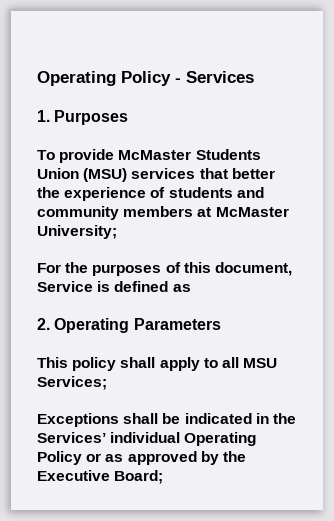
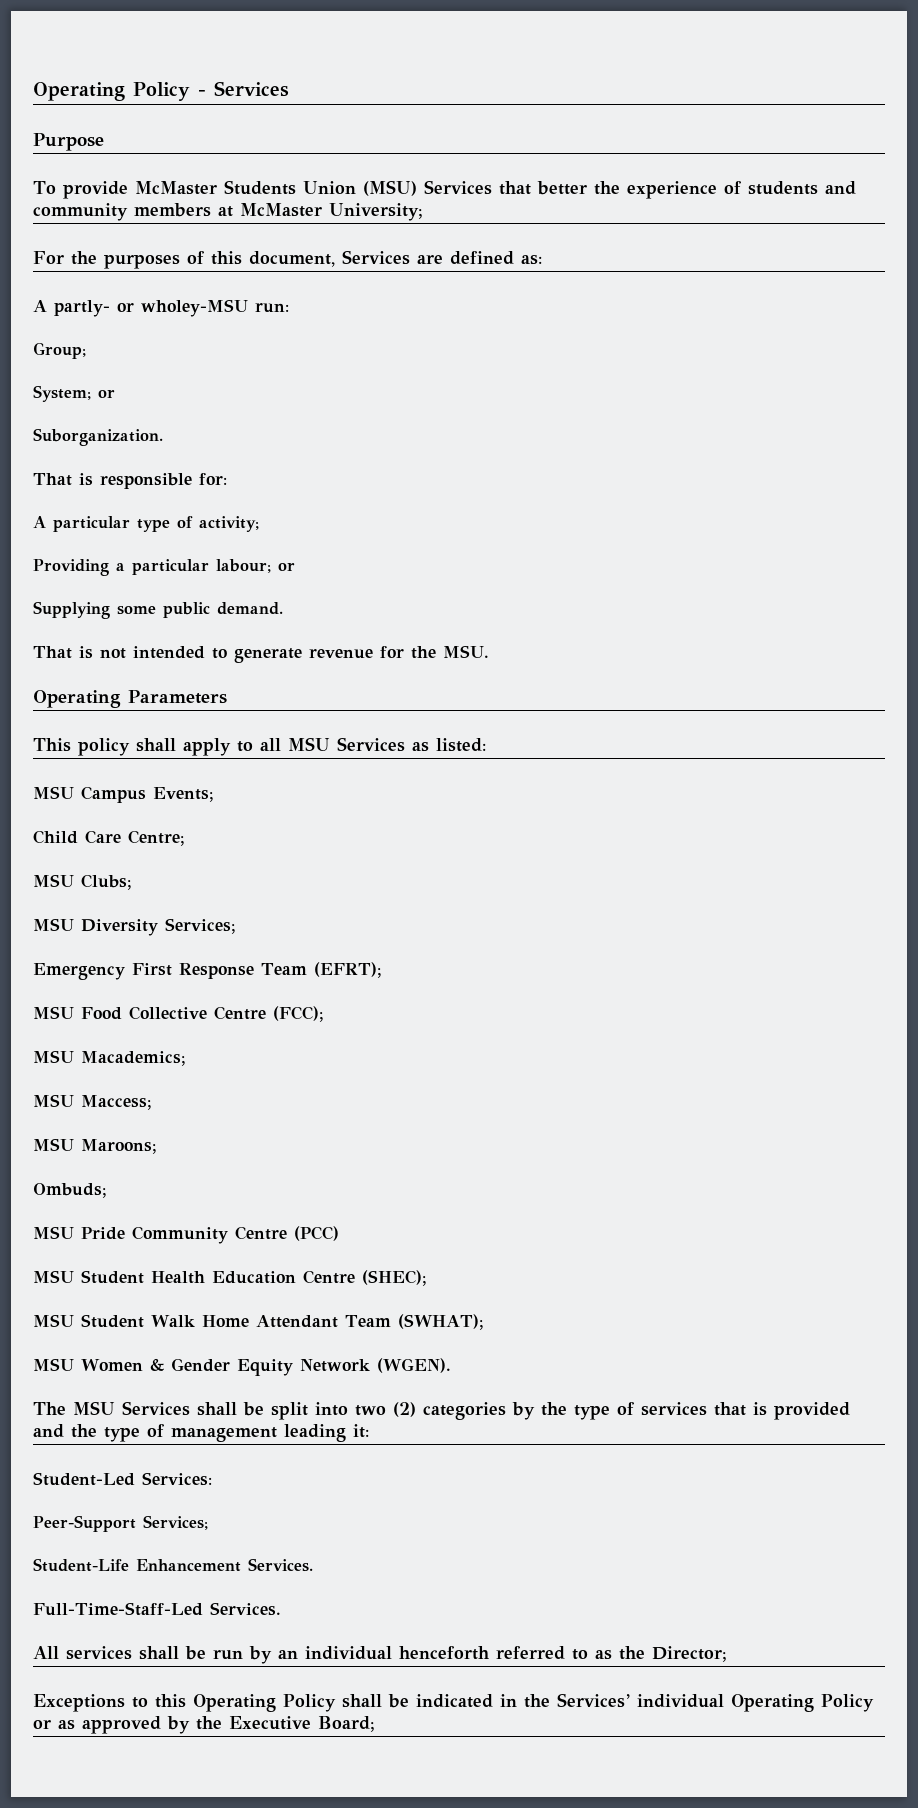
- 1. Purposes
+ Purpose
- To provide McMaster Students Union (MSU) services that better the experience of students and community members at McMaster University;
+ To provide McMaster Students Union (MSU) Services that better the experience of students and community members at McMaster University;
- For the purposes of this document, Service is defined as
- 2. Operating Parameters
+ For the purposes of this document, Services are defined as:
+ A partly- or wholey-MSU run:
+ Group;
+ System; or
+ Suborganization.
+ That is responsible for:
+ A particular type of activity;
+ Providing a particular labour; or
+ Supplying some public demand.
+ That is not intended to generate revenue for the MSU.
+ Operating Parameters
- This policy shall apply to all MSU Services;
- Exceptions shall be indicated in the Services’ individual Operating Policy or as approved by the Executive Board;
+ This policy shall apply to all MSU Services as listed:
+ MSU Campus Events;
+ Child Care Centre;
+ MSU Clubs;
+ MSU Diversity Services;
+ Emergency First Response Team (EFRT);
+ MSU Food Collective Centre (FCC);
+ MSU Macademics;
+ MSU Maccess;
+ MSU Maroons;
+ Ombuds;
+ MSU Pride Community Centre (PCC)
+ MSU Student Health Education Centre (SHEC);
+ MSU Student Walk Home Attendant Team (SWHAT);
+ MSU Women & Gender Equity Network (WGEN).
+ The MSU Services shall be split into two (2) categories by the type of services that is provided and the type of management leading it:
+ Student-Led Services:
+ Peer-Support Services;
+ Student-Life Enhancement Services.
+ Full-Time-Staff-Led Services.
+ All services shall be run by an individual henceforth referred to as the Director;
+ Exceptions to this Operating Policy shall be indicated in the Services’ individual Operating Policy or as approved by the Executive Board;

